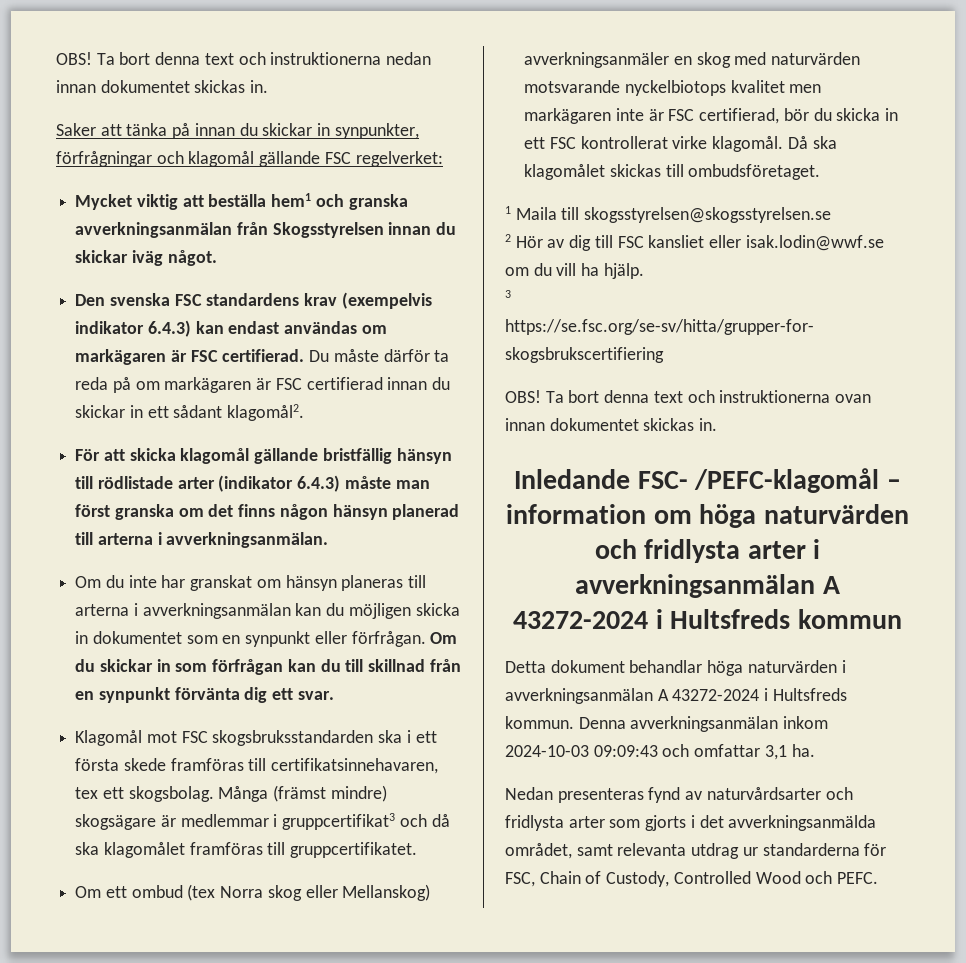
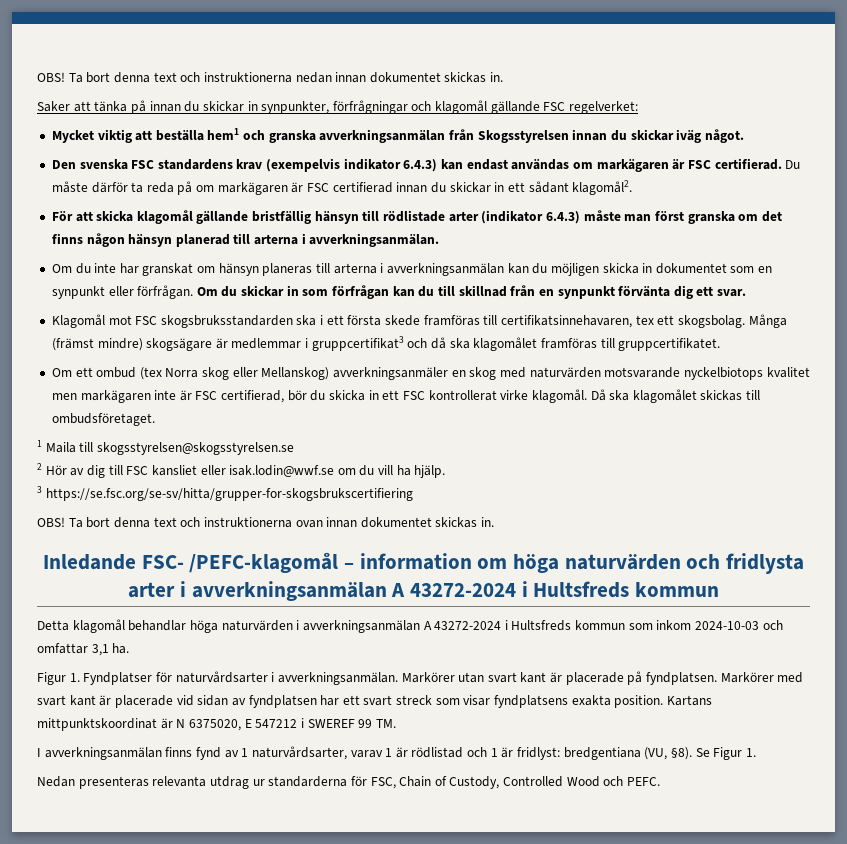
- Detta dokument behandlar höga naturvärden i avverkningsanmälan A 43272-2024 i Hultsfreds kommun. Denna avverkningsanmälan inkom 2024-10-03 09:09:43 och omfattar 3,1 ha.
+ Detta klagomål behandlar höga naturvärden i avverkningsanmälan A 43272-2024 i Hultsfreds kommun som inkom 2024-10-03 och omfattar 3,1 ha.
- Nedan presenteras fynd av naturvårdsarter och fridlysta arter som gjorts i det avverkningsanmälda området, samt relevanta utdrag ur standarderna för FSC, Chain of Custody, Controlled Wood och PEFC.
+ Figur 1. Fyndplatser för naturvårdsarter i avverkningsanmälan. Markörer utan svart kant är placerade på fyndplatsen. Markörer med svart kant är placerade vid sidan av fyndplatsen har ett svart streck som visar fyndplatsens exakta position. Kartans mittpunktskoordinat är N 6375020, E 547212 i SWEREF 99 TM.
+ I avverkningsanmälan finns fynd av 1 naturvårdsarter, varav 1 är rödlistad och 1 är fridlyst: bredgentiana (VU, §8). Se Figur 1.
+ Nedan presenteras relevanta utdrag ur standarderna för FSC, Chain of Custody, Controlled Wood och PEFC.

